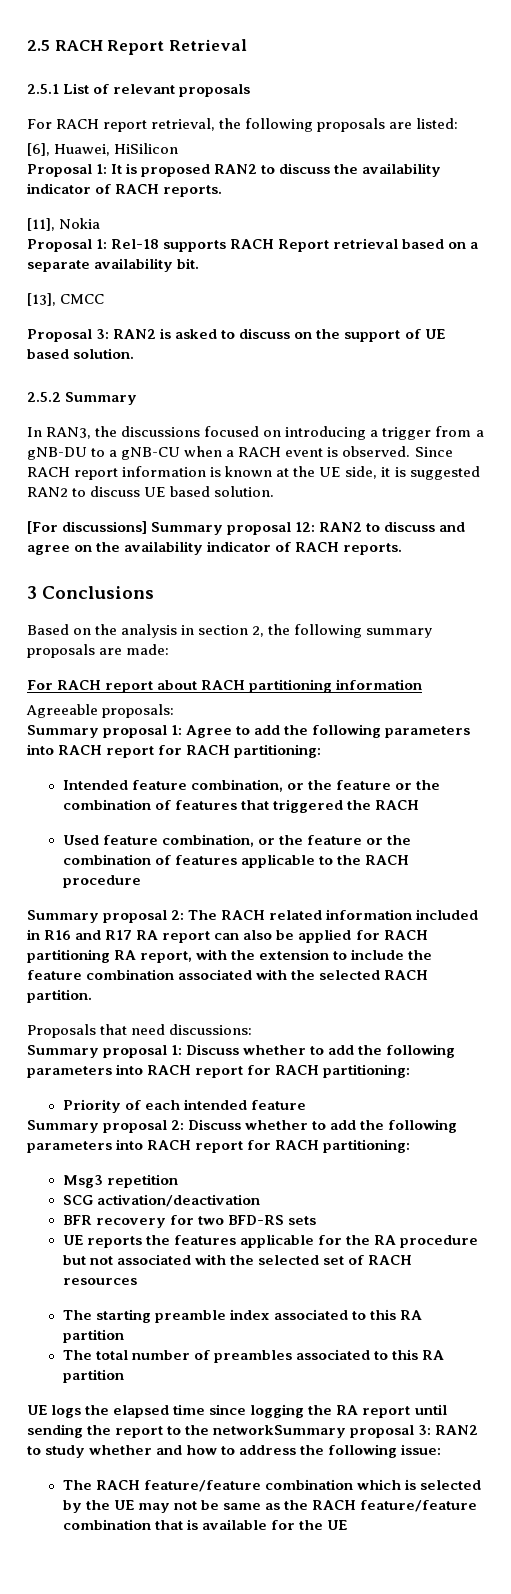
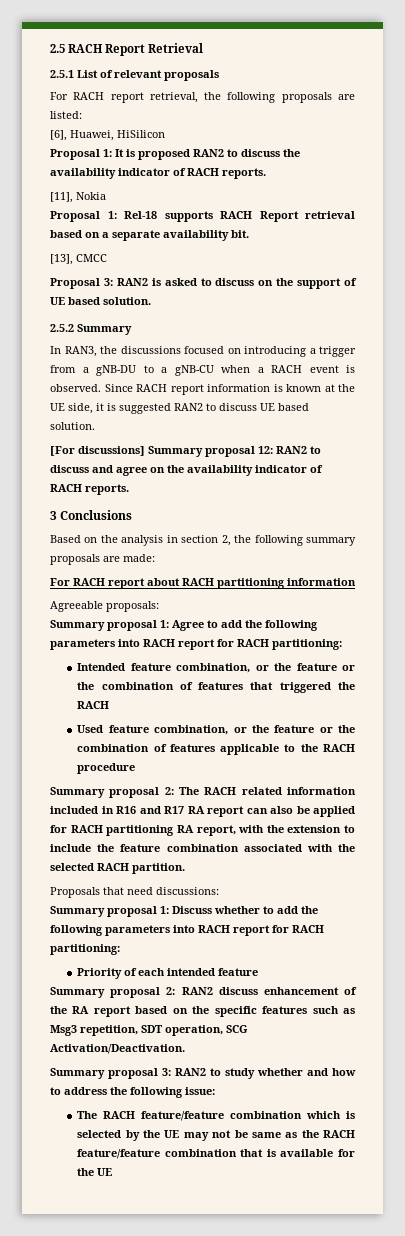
- Summary proposal 2: Discuss whether to add the following parameters into RACH report for RACH partitioning:
- Msg3 repetition
- SCG activation/deactivation
- BFR recovery for two BFD-RS sets
- UE reports the features applicable for the RA procedure but not associated with the selected set of RACH resources
- The starting preamble index associated to this RA partition
- The total number of preambles associated to this RA partition
- UE logs the elapsed time since logging the RA report until sending the report to the networkSummary proposal 3: RAN2 to study whether and how to address the following issue:
+ Summary proposal 2: RAN2 discuss enhancement of the RA report based on the specific features such as Msg3 repetition, SDT operation, SCG Activation/Deactivation.
+ Summary proposal 3: RAN2 to study whether and how to address the following issue:

